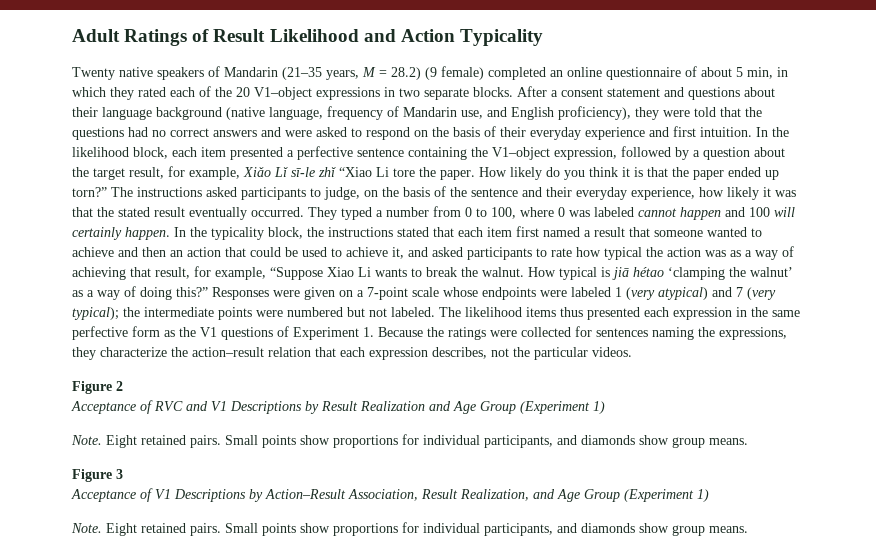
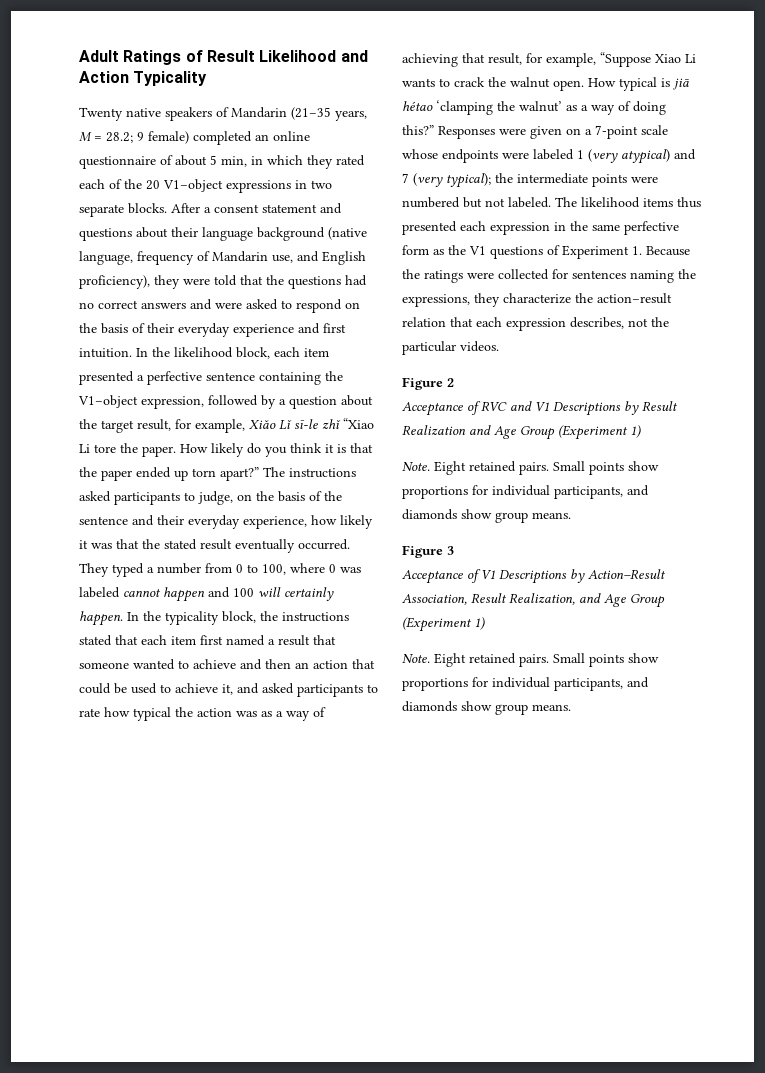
- Twenty native speakers of Mandarin (21–35 years, M = 28.2) (9 female) completed an online questionnaire of about 5 min, in which they rated each of the 20 V1–object expressions in two separate blocks.
+ Twenty native speakers of Mandarin (21–35 years, M = 28.2; 9 female) completed an online questionnaire of about 5 min, in which they rated each of the 20 V1–object expressions in two separate blocks.
- How likely do you think it is that the paper ended up torn?”
+ How likely do you think it is that the paper ended up torn apart?”
- In the typicality block, the instructions stated that each item first named a result that someone wanted to achieve and then an action that could be used to achieve it, and asked participants to rate how typical the action was as a way of achieving that result, for example, “Suppose Xiao Li wants to break the walnut.
+ In the typicality block, the instructions stated that each item first named a result that someone wanted to achieve and then an action that could be used to achieve it, and asked participants to rate how typical the action was as a way of achieving that result, for example, “Suppose Xiao Li wants to crack the walnut open.

